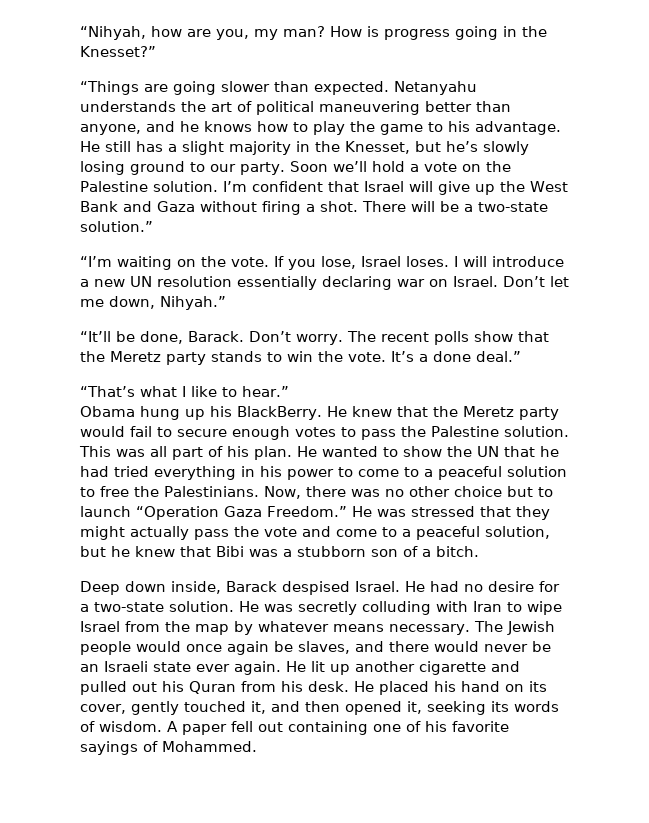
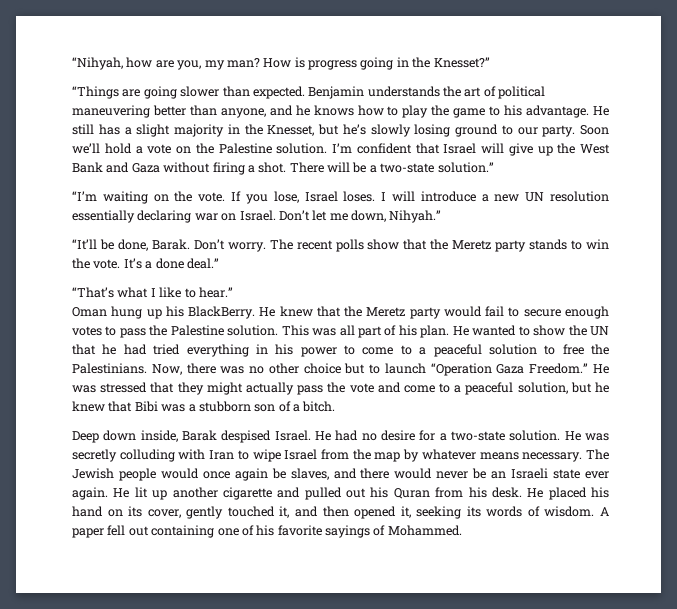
- Netanyahu understands the art of political maneuvering better than anyone, and he knows how to play the game to his advantage.
+ Benjamin understands the art of political maneuvering better than anyone, and he knows how to play the game to his advantage.
- “It’ll be done, Barack.
+ “It’ll be done, Barak.
- Obama hung up his BlackBerry.
+ Oman hung up his BlackBerry.
- Deep down inside, Barack despised Israel.
+ Deep down inside, Barak despised Israel.

